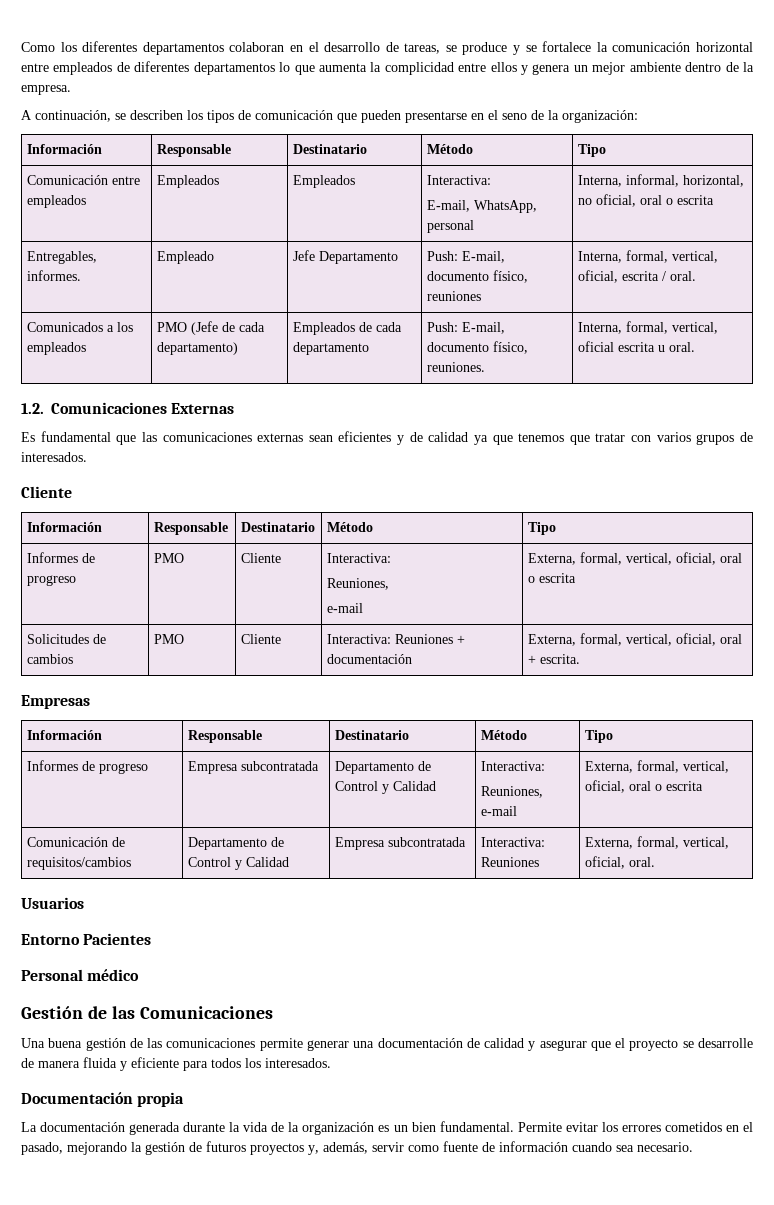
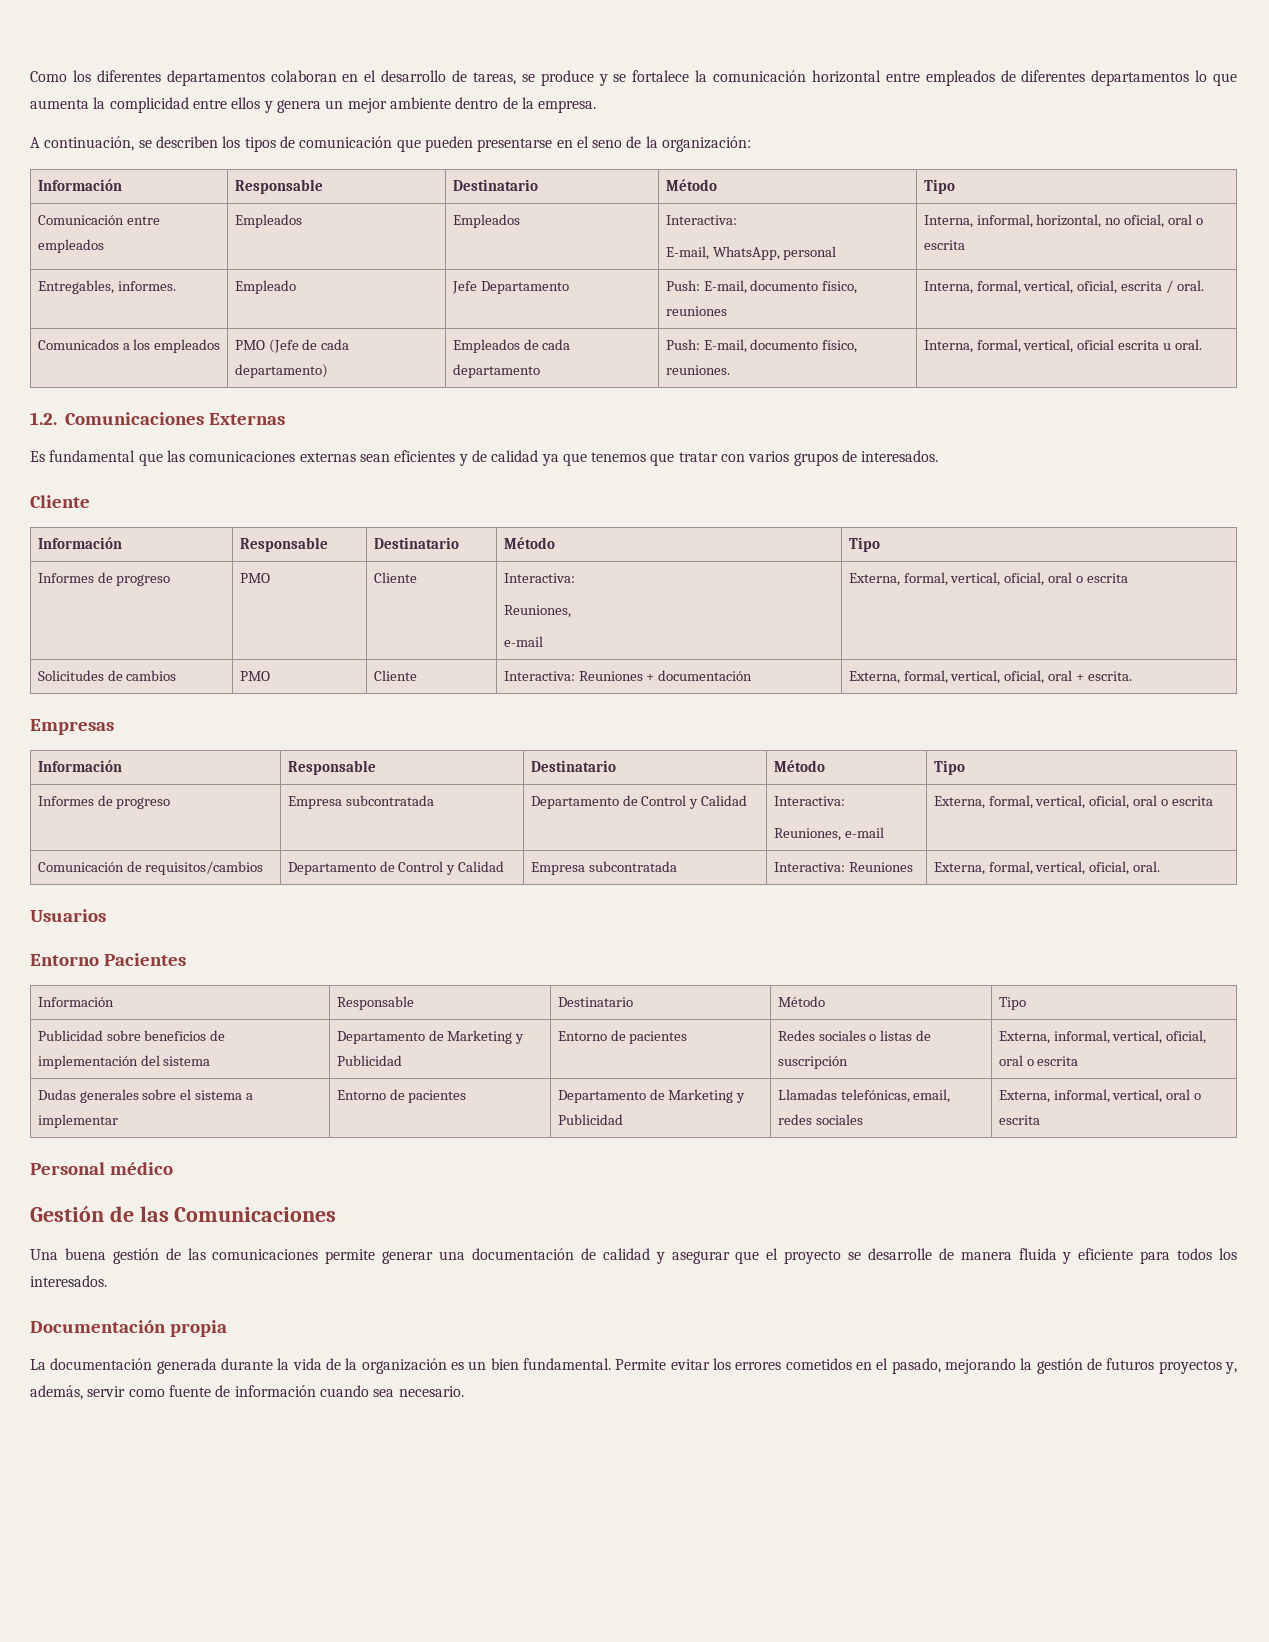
  Entorno Pacientes
+ Información | Responsable | Destinatario | Método | Tipo
+ Publicidad sobre beneficios de implementación del sistema | Departamento de Marketing y Publicidad | Entorno de pacientes | Redes sociales o listas de suscripción | Externa, informal, vertical, oficial, oral o escrita
+ Dudas generales sobre el sistema a implementar | Entorno de pacientes | Departamento de Marketing y Publicidad | Llamadas telefónicas, email, redes sociales | Externa, informal, vertical, oral o escrita

